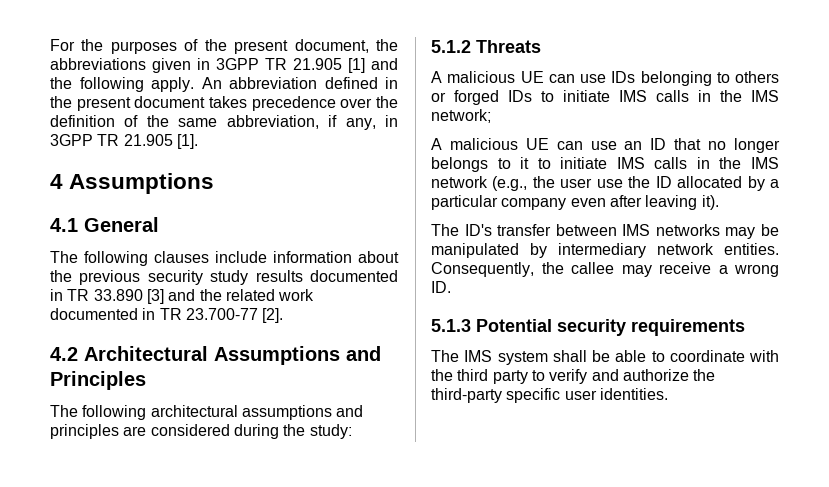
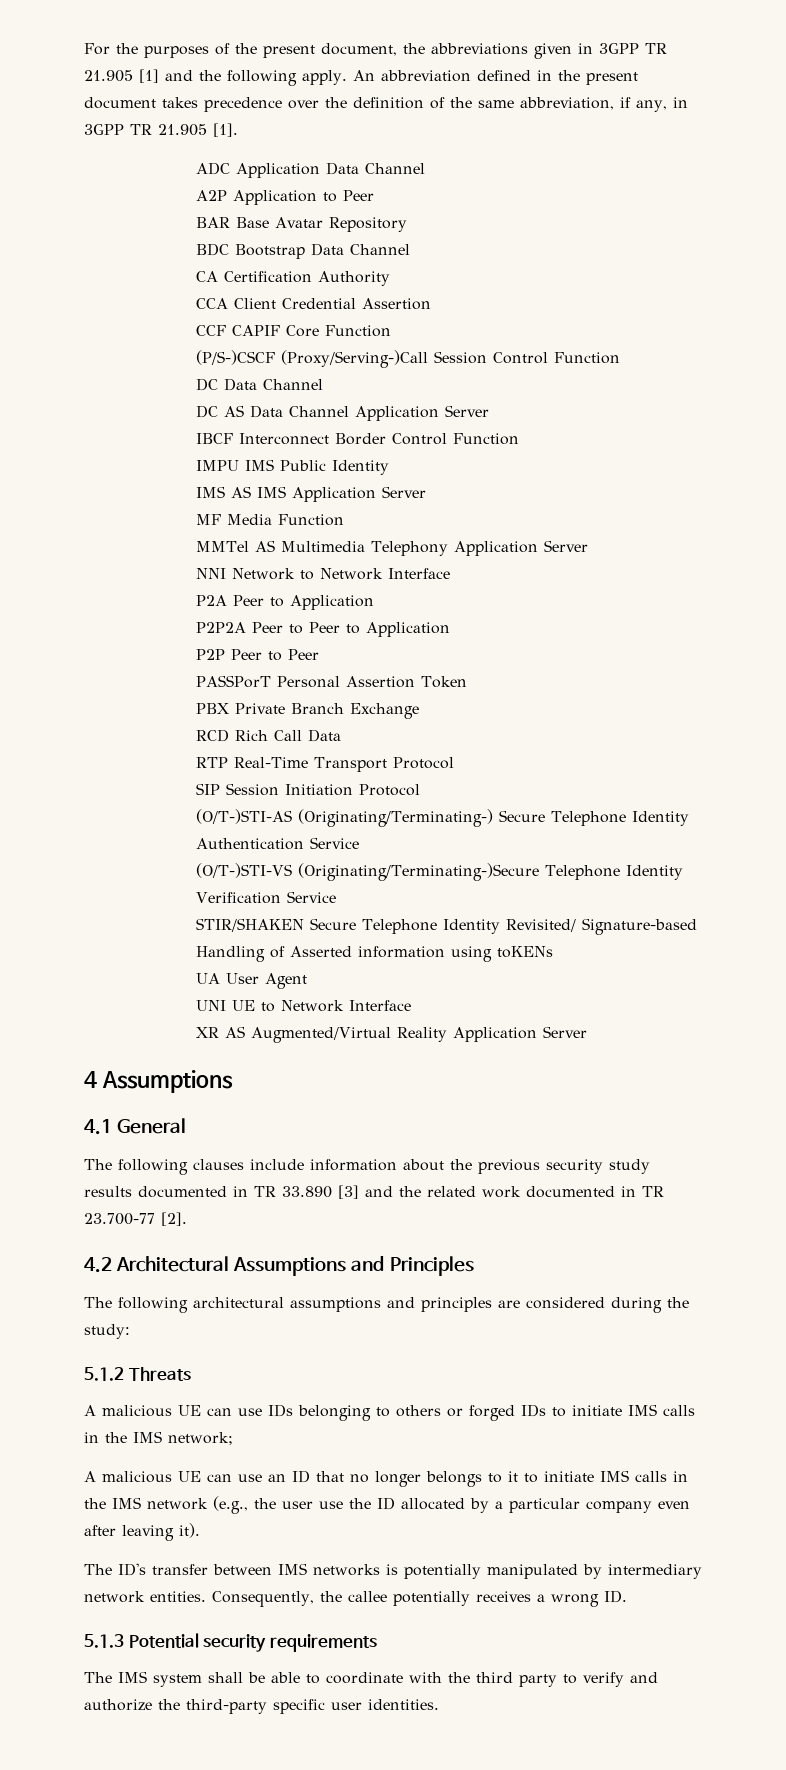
+ ADC Application Data Channel
+ A2P Application to Peer
+ BAR Base Avatar Repository
+ BDC Bootstrap Data Channel
+ CA Certification Authority
+ CCA Client Credential Assertion
+ CCF CAPIF Core Function
+ (P/S-)CSCF (Proxy/Serving-)Call Session Control Function
+ DC Data Channel
+ DC AS Data Channel Application Server
+ IBCF Interconnect Border Control Function
+ IMPU IMS Public Identity
+ IMS AS IMS Application Server
+ MF Media Function
+ MMTel AS Multimedia Telephony Application Server
+ NNI Network to Network Interface
+ P2A Peer to Application
+ P2P2A Peer to Peer to Application
+ P2P Peer to Peer
+ PASSPorT Personal Assertion Token
+ PBX Private Branch Exchange
+ RCD Rich Call Data
+ RTP Real-Time Transport Protocol
+ SIP Session Initiation Protocol
+ (O/T-)STI-AS (Originating/Terminating-) Secure Telephone Identity Authentication Service
+ (O/T-)STI-VS (Originating/Terminating-)Secure Telephone Identity Verification Service
+ STIR/SHAKEN Secure Telephone Identity Revisited/ Signature-based Handling of Asserted information using toKENs
+ UA User Agent
+ UNI UE to Network Interface
+ XR AS Augmented/Virtual Reality Application Server
- The ID's transfer between IMS networks may be manipulated by intermediary network entities.
+ The ID's transfer between IMS networks is potentially manipulated by intermediary network entities.
- Consequently, the callee may receive a wrong ID.
+ Consequently, the callee potentially receives a wrong ID.

